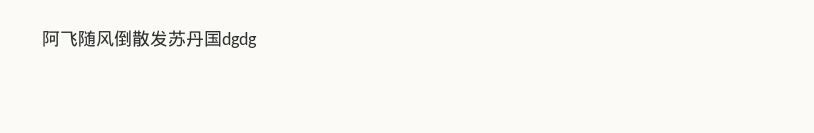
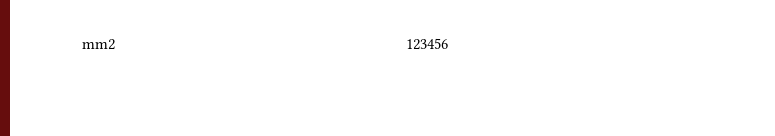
- 阿飞随风倒散发苏丹国dgdg
+ mm2
+ 123456

